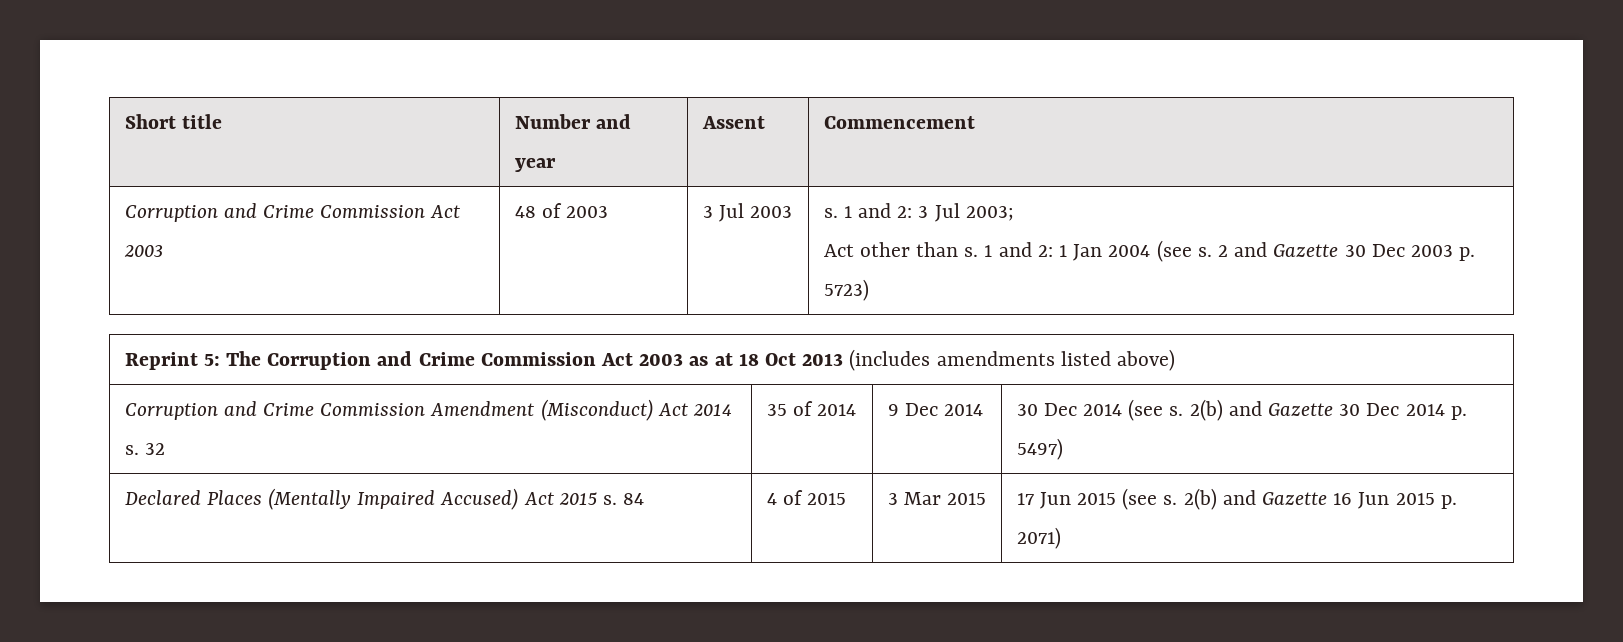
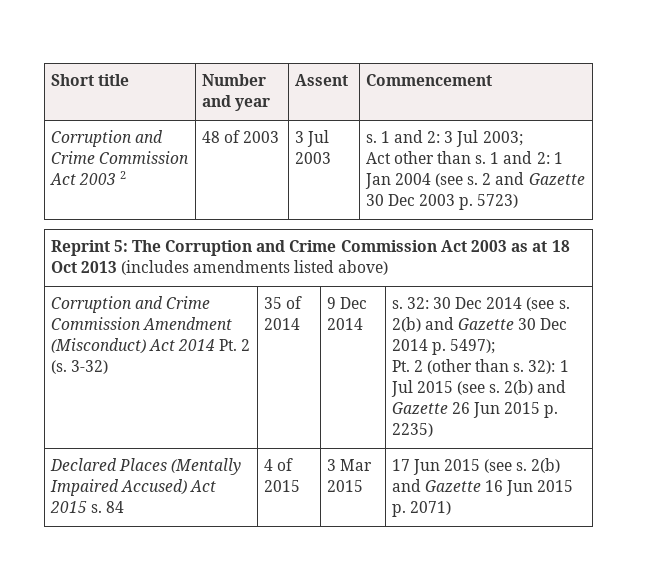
- Corruption and Crime Commission Act 2003 | 48 of 2003 | 3 Jul 2003 | s. 1 and 2: 3 Jul 2003;
+ Corruption and Crime Commission Act 2003 2 | 48 of 2003 | 3 Jul 2003 | s. 1 and 2: 3 Jul 2003;
- Corruption and Crime Commission Amendment (Misconduct) Act 2014 s. 32
+ Corruption and Crime Commission Amendment (Misconduct) Act 2014 Pt. 2 (s. 3-32)
- 30 Dec 2014 (see s.
+ s. 32: 30 Dec 2014 (see s.
- 2(b) and Gazette 30 Dec 2014 p. 5497)
+ 2(b) and Gazette 30 Dec 2014 p. 5497);
+ Pt. 2 (other than s. 32): 1 Jul 2015 (see s. 2(b) and Gazette 26 Jun 2015 p. 2235)

